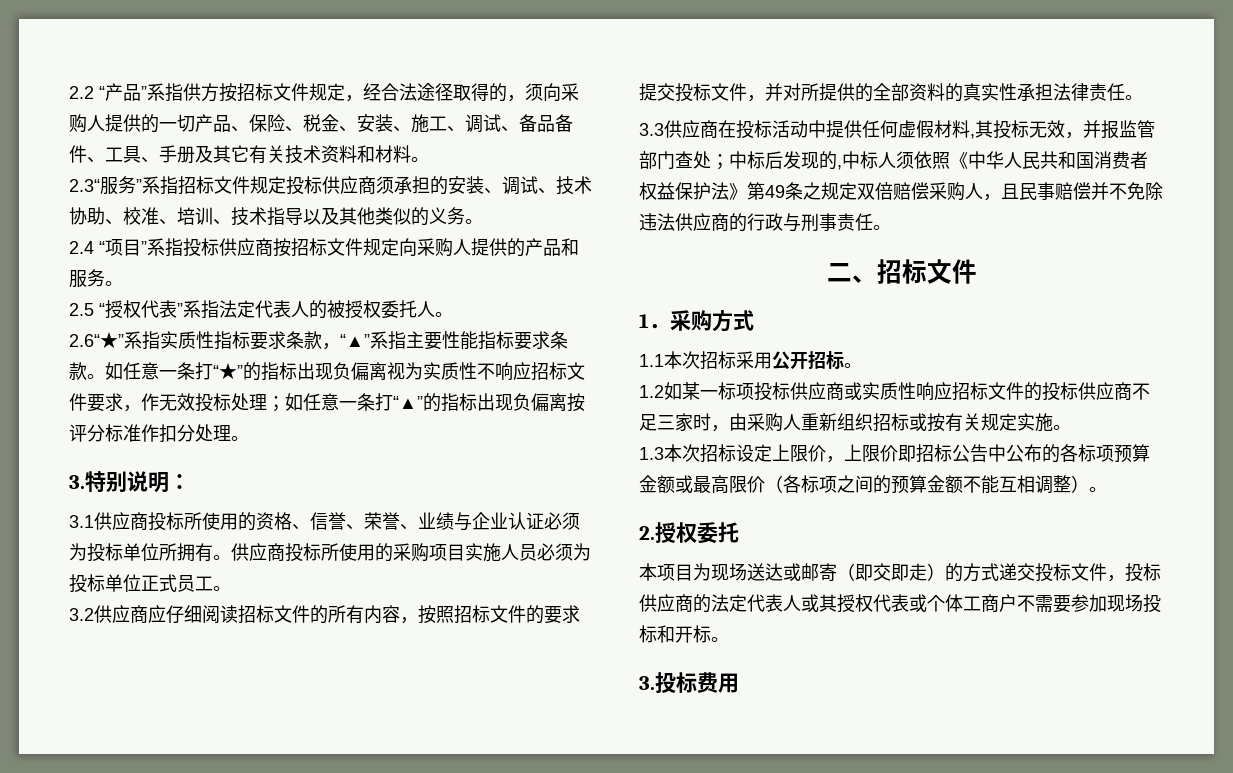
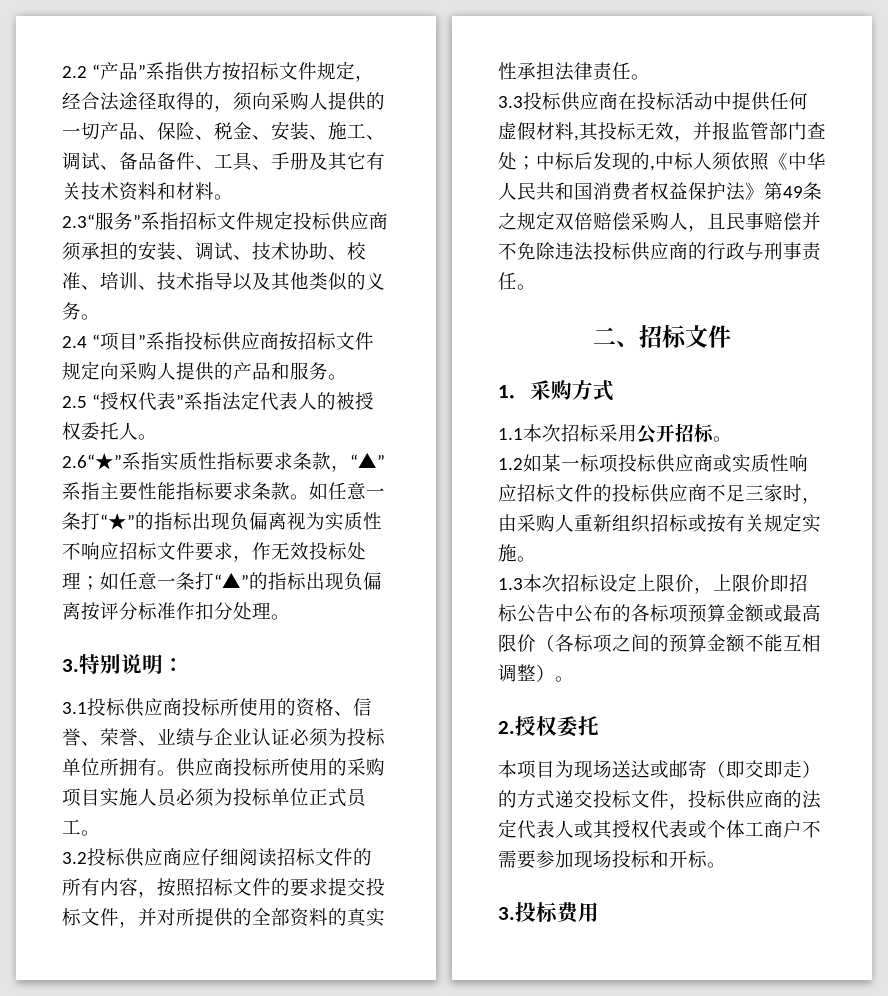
- 3.1供应商投标所使用的资格、信誉、荣誉、业绩与企业认证必须为投标单位所拥有。
+ 3.1投标供应商投标所使用的资格、信誉、荣誉、业绩与企业认证必须为投标单位所拥有。
- 3.2供应商应仔细阅读招标文件的所有内容，按照招标文件的要求提交投标文件，并对所提供的全部资料的真实性承担法律责任。
+ 3.2投标供应商应仔细阅读招标文件的所有内容，按照招标文件的要求提交投标文件，并对所提供的全部资料的真实性承担法律责任。
- 3.3供应商在投标活动中提供任何虚假材料,其投标无效，并报监管部门查处；中标后发现的,中标人须依照《中华人民共和国消费者权益保护法》第49条之规定双倍赔偿采购人，且民事赔偿并不免除违法供应商的行政与刑事责任。
+ 3.3投标供应商在投标活动中提供任何虚假材料,其投标无效，并报监管部门查处；中标后发现的,中标人须依照《中华人民共和国消费者权益保护法》第49条之规定双倍赔偿采购人，且民事赔偿并不免除违法投标供应商的行政与刑事责任。

